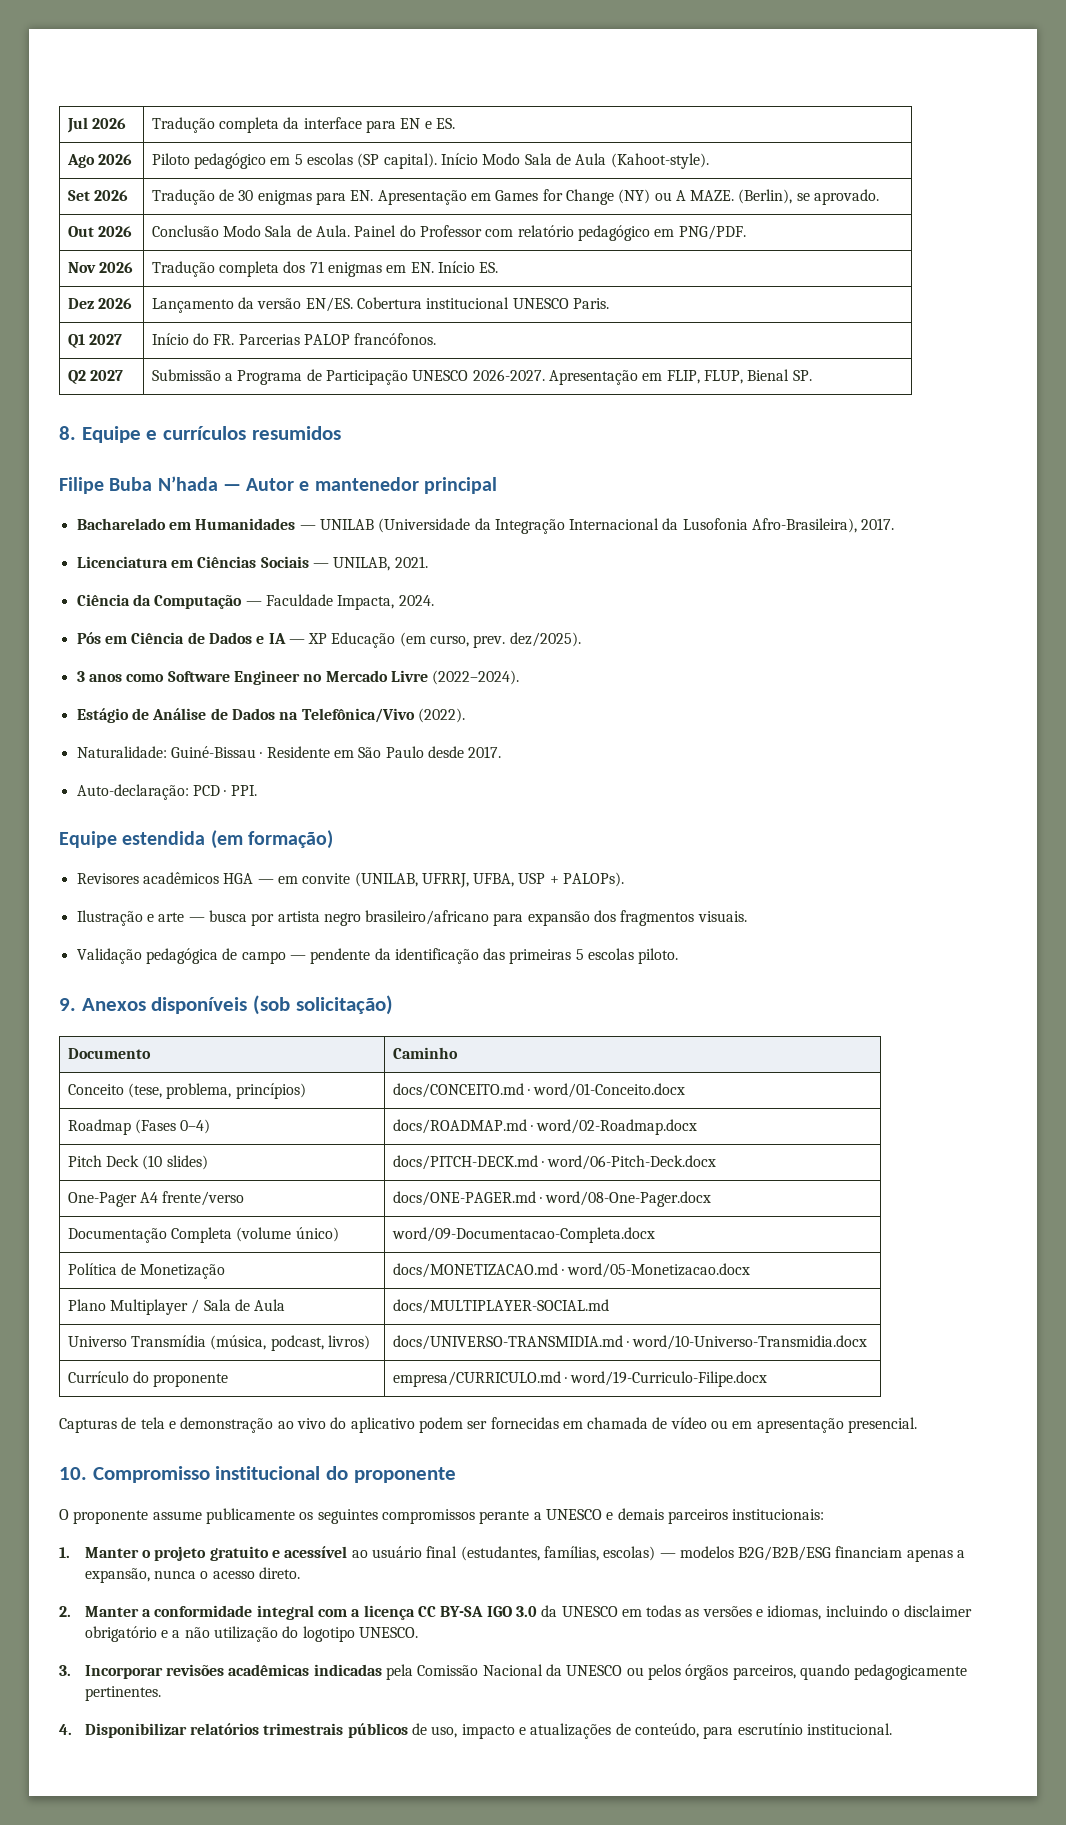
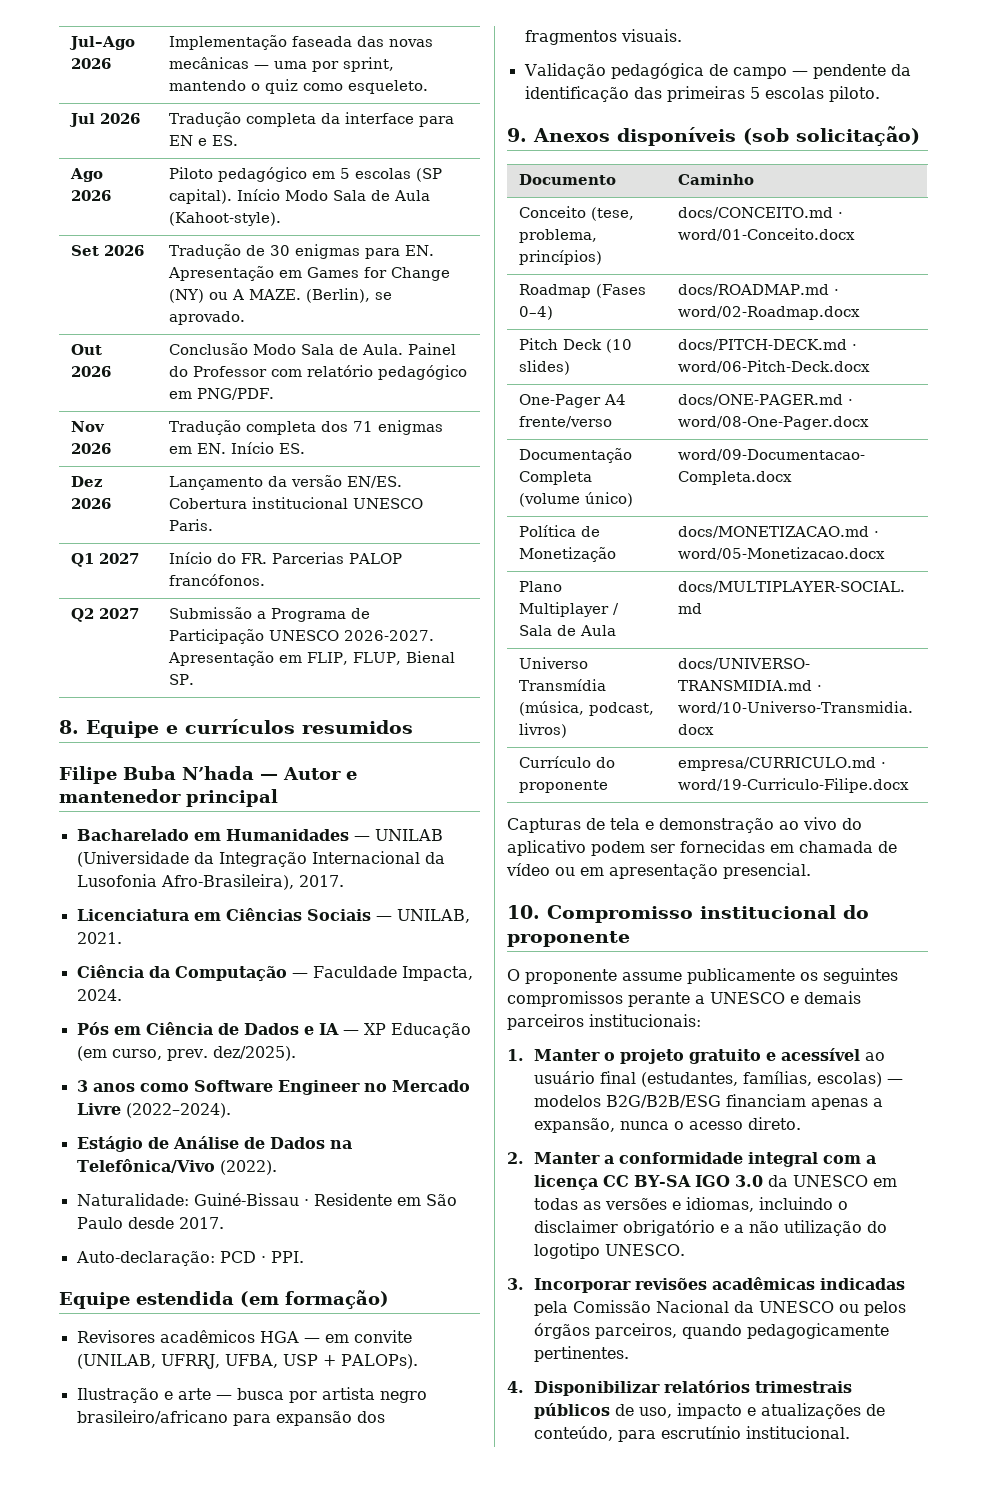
+ Jul–Ago 2026 | Implementação faseada das novas mecânicas — uma por sprint, mantendo o quiz como esqueleto.

